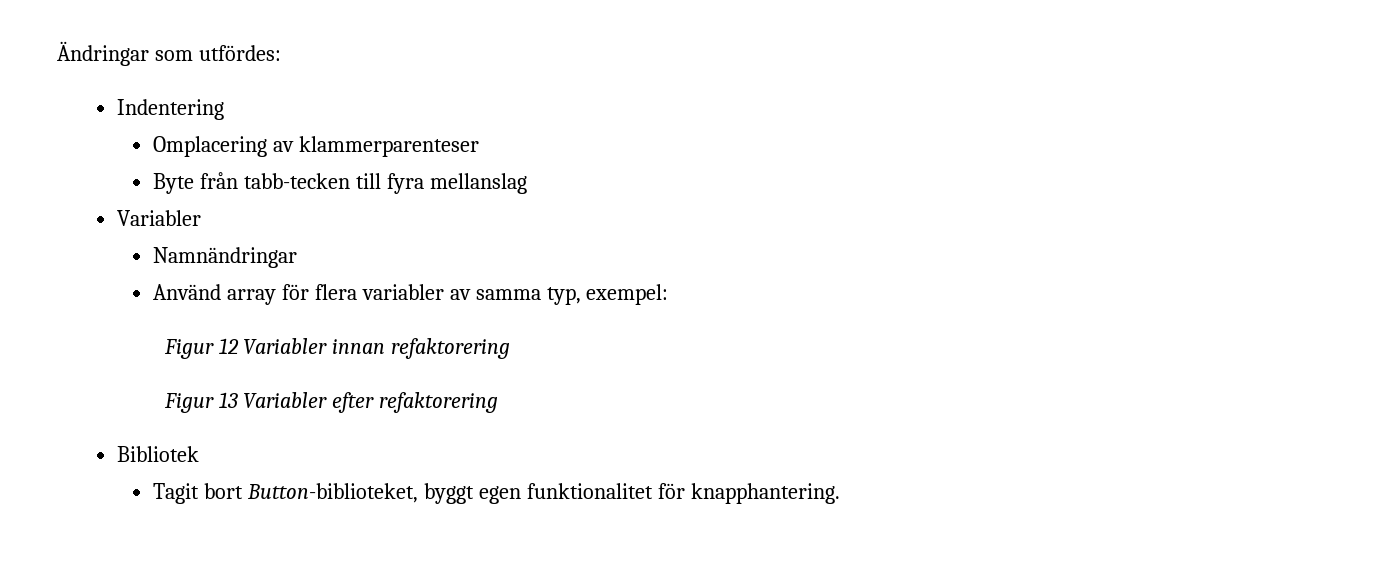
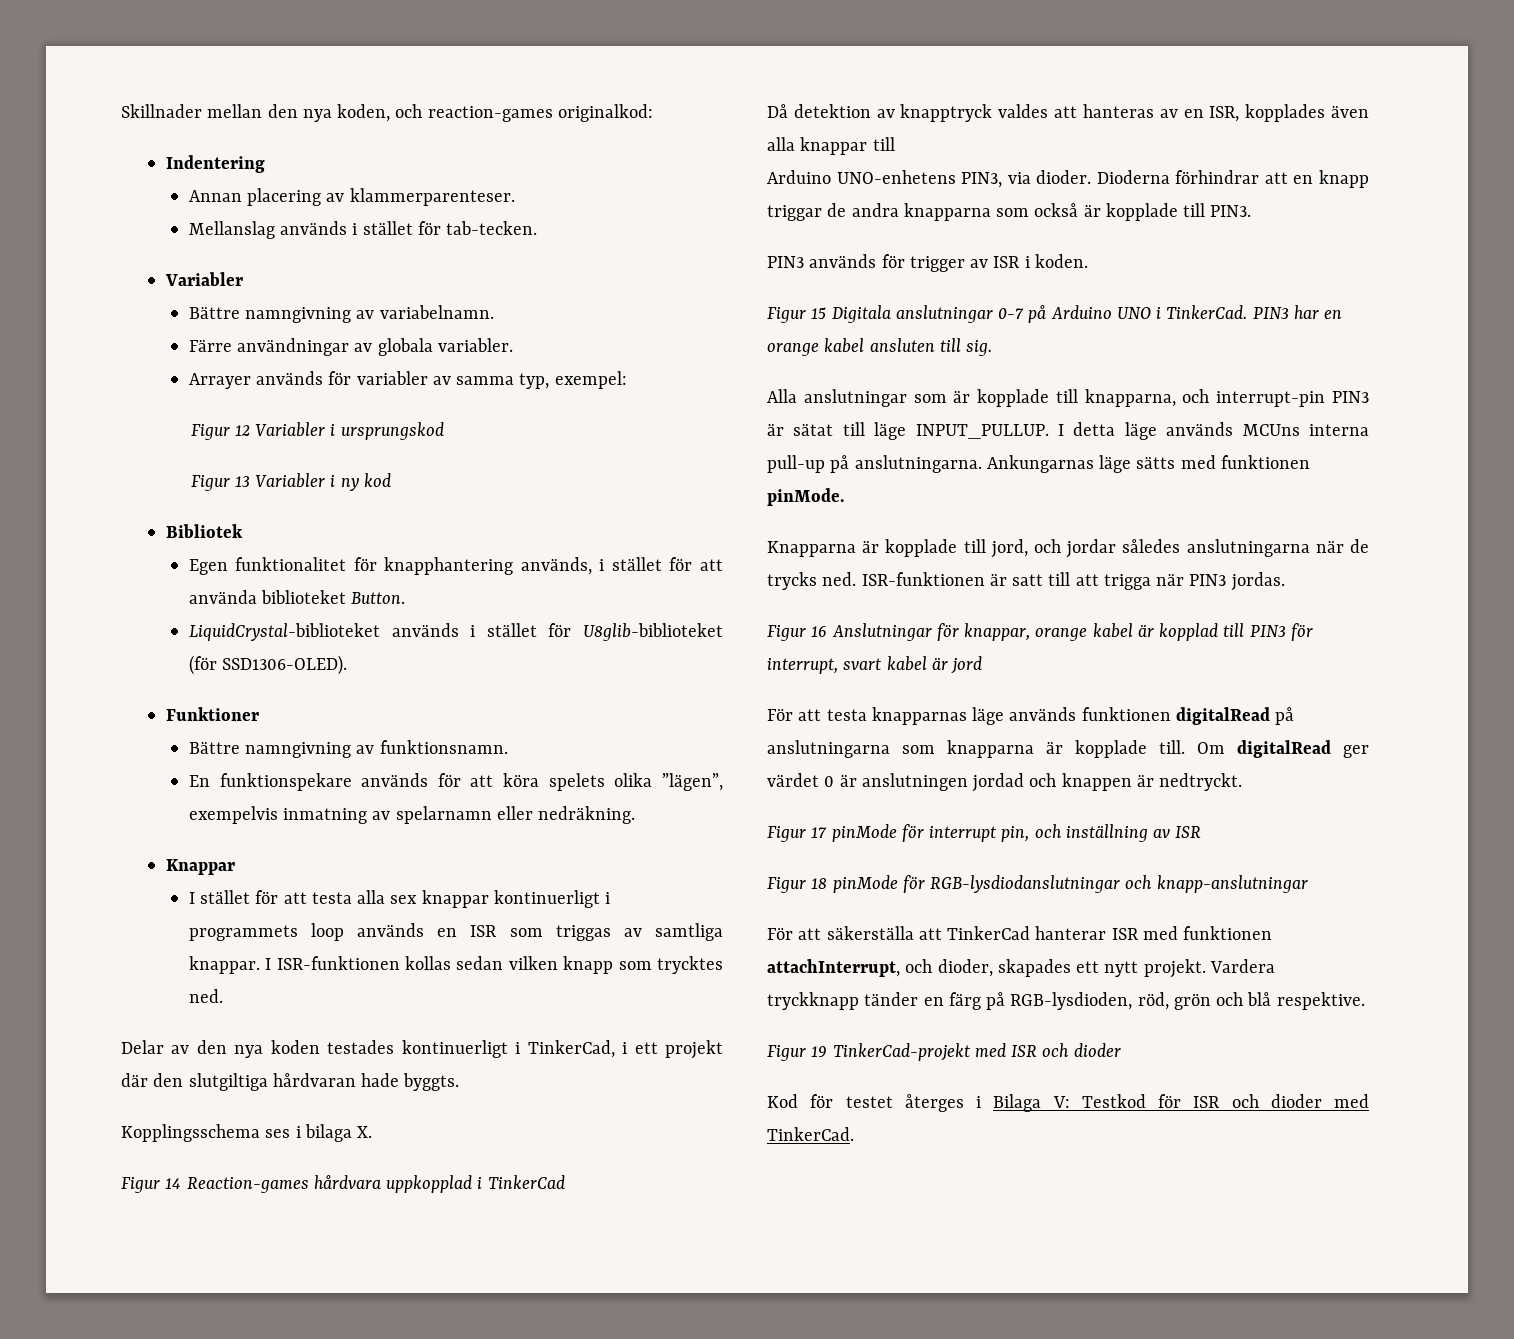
- Ändringar som utfördes:
+ Skillnader mellan den nya koden, och reaction-games originalkod:
  Indentering
- Omplacering av klammerparenteser
- Byte från tabb-tecken till fyra mellanslag
+ Annan placering av klammerparenteser.
+ Mellanslag används i stället för tab-tecken.
  Variabler
- Namnändringar
- Använd array för flera variabler av samma typ, exempel:
+ Bättre namngivning av variabelnamn.
+ Färre användningar av globala variabler.
+ Arrayer används för variabler av samma typ, exempel:
- Figur 12 Variabler innan refaktorering
+ Figur 12 Variabler i ursprungskod
- Figur 13 Variabler efter refaktorering
+ Figur 13 Variabler i ny kod
  Bibliotek
- Tagit bort Button-biblioteket, byggt egen funktionalitet för knapphantering.
+ Egen funktionalitet för knapphantering används, i stället för att använda biblioteket Button.
+ LiquidCrystal-biblioteket används i stället för U8glib-biblioteket (för SSD1306-OLED).
+ Funktioner
+ Bättre namngivning av funktionsnamn.
+ En funktionspekare används för att köra spelets olika ”lägen”, exempelvis inmatning av spelarnamn eller nedräkning.
+ Knappar
+ I stället för att testa alla sex knappar kontinuerligt i programmets loop används en ISR som triggas av samtliga knappar. I ISR-funktionen kollas sedan vilken knapp som trycktes ned.
+ Delar av den nya koden testades kontinuerligt i TinkerCad, i ett projekt där den slutgiltiga hårdvaran hade byggts.
+ Kopplingsschema ses i bilaga X.
+ Figur 14 Reaction-games hårdvara uppkopplad i TinkerCad
+ Då detektion av knapptryck valdes att hanteras av en ISR, kopplades även alla knappar till
+ Arduino UNO-enhetens PIN3, via dioder. Dioderna förhindrar att en knapp triggar de andra knapparna som också är kopplade till PIN3.
+ PIN3 används för trigger av ISR i koden.
+ Figur 15 Digitala anslutningar 0-7 på Arduino UNO i TinkerCad. PIN3 har en orange kabel ansluten till sig.
+ Alla anslutningar som är kopplade till knapparna, och interrupt-pin PIN3 är sätat till läge INPUT_PULLUP. I detta läge används MCUns interna pull-up på anslutningarna. Ankungarnas läge sätts med funktionen pinMode.
+ Knapparna är kopplade till jord, och jordar således anslutningarna när de trycks ned. ISR-funktionen är satt till att trigga när PIN3 jordas.
+ Figur 16 Anslutningar för knappar, orange kabel är kopplad till PIN3 för interrupt, svart kabel är jord
+ För att testa knapparnas läge används funktionen digitalRead på anslutningarna som knapparna är kopplade till. Om digitalRead ger värdet 0 är anslutningen jordad och knappen är nedtryckt.
+ Figur 17 pinMode för interrupt pin, och inställning av ISR
+ Figur 18 pinMode för RGB-lysdiodanslutningar och knapp-anslutningar
+ För att säkerställa att TinkerCad hanterar ISR med funktionen attachInterrupt, och dioder, skapades ett nytt projekt. Vardera tryckknapp tänder en färg på RGB-lysdioden, röd, grön och blå respektive.
+ Figur 19 TinkerCad-projekt med ISR och dioder
+ Kod för testet återges i Bilaga V: Testkod för ISR och dioder med TinkerCad.

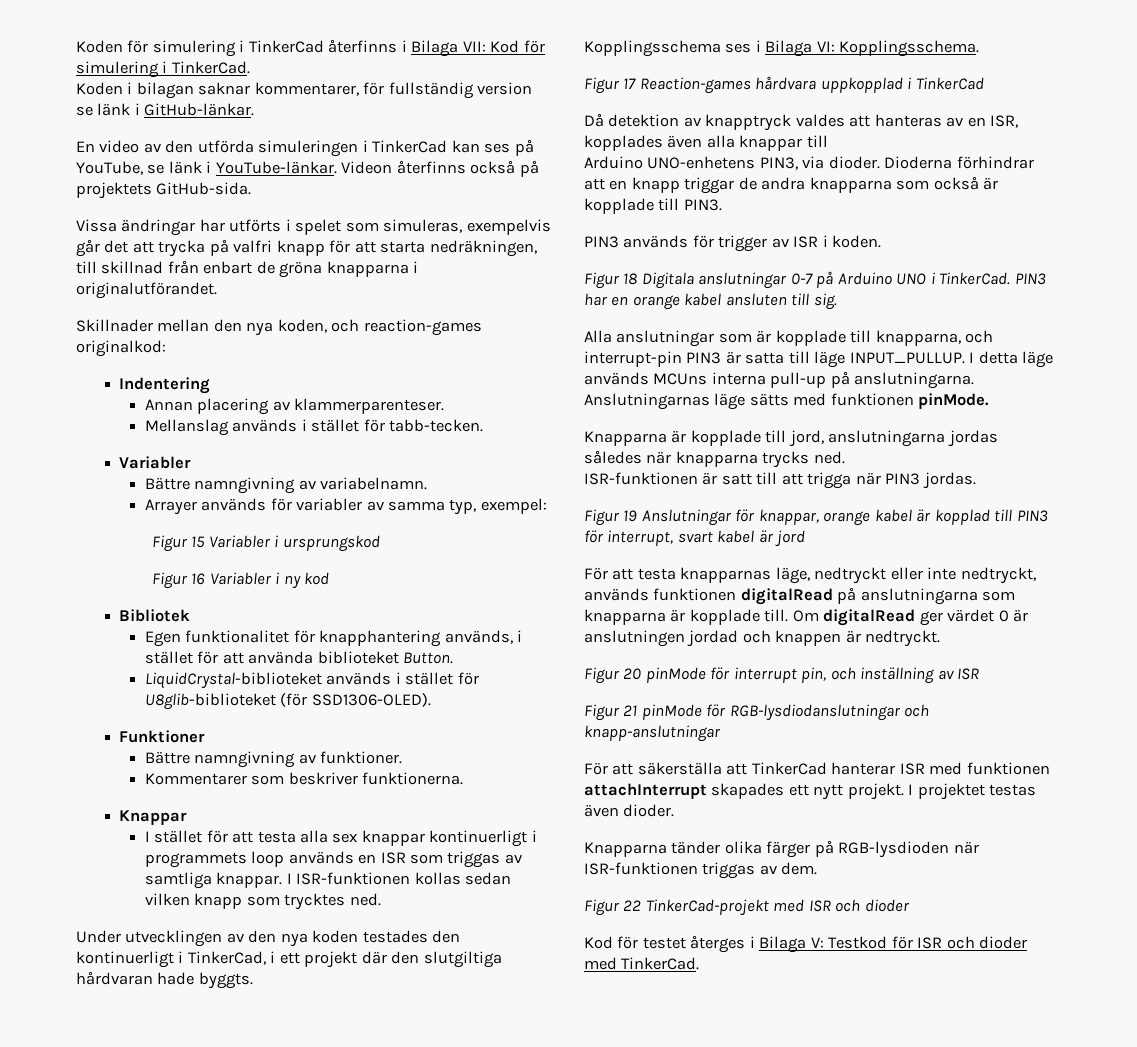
+ Koden för simulering i TinkerCad återfinns i Bilaga VII: Kod för simulering i TinkerCad.
+ Koden i bilagan saknar kommentarer, för fullständig version se länk i GitHub-länkar.
+ En video av den utförda simuleringen i TinkerCad kan ses på YouTube, se länk i YouTube-länkar. Videon återfinns också på projektets GitHub-sida.
+ Vissa ändringar har utförts i spelet som simuleras, exempelvis går det att trycka på valfri knapp för att starta nedräkningen, till skillnad från enbart de gröna knapparna i originalutförandet.
- Mellanslag används i stället för tab-tecken.
+ Mellanslag används i stället för tabb-tecken.
- Färre användningar av globala variabler.
- Figur 12 Variabler i ursprungskod
+ Figur 15 Variabler i ursprungskod
- Figur 13 Variabler i ny kod
+ Figur 16 Variabler i ny kod
- Bättre namngivning av funktionsnamn.
- En funktionspekare används för att köra spelets olika ”lägen”, exempelvis inmatning av spelarnamn eller nedräkning.
+ Bättre namngivning av funktioner.
+ Kommentarer som beskriver funktionerna.
- Delar av den nya koden testades kontinuerligt i TinkerCad, i ett projekt där den slutgiltiga hårdvaran hade byggts.
+ Under utvecklingen av den nya koden testades den kontinuerligt i TinkerCad, i ett projekt där den slutgiltiga hårdvaran hade byggts.
- Kopplingsschema ses i bilaga X.
- Figur 14 Reaction-games hårdvara uppkopplad i TinkerCad
+ Kopplingsschema ses i Bilaga VI: Kopplingsschema.
+ Figur 17 Reaction-games hårdvara uppkopplad i TinkerCad
- Figur 15 Digitala anslutningar 0-7 på Arduino UNO i TinkerCad.
+ Figur 18 Digitala anslutningar 0-7 på Arduino UNO i TinkerCad.
- Alla anslutningar som är kopplade till knapparna, och interrupt-pin PIN3 är sätat till läge INPUT_PULLUP.
+ Alla anslutningar som är kopplade till knapparna, och interrupt-pin PIN3 är satta till läge INPUT_PULLUP.
- Ankungarnas läge sätts med funktionen pinMode.
+ Anslutningarnas läge sätts med funktionen pinMode.
- Knapparna är kopplade till jord, och jordar således anslutningarna när de trycks ned. ISR-funktionen är satt till att trigga när PIN3 jordas.
+ Knapparna är kopplade till jord, anslutningarna jordas således när knapparna trycks ned.
+ ISR-funktionen är satt till att trigga när PIN3 jordas.
- Figur 16 Anslutningar för knappar, orange kabel är kopplad till PIN3 för interrupt, svart kabel är jord
+ Figur 19 Anslutningar för knappar, orange kabel är kopplad till PIN3 för interrupt, svart kabel är jord
- För att testa knapparnas läge används funktionen digitalRead på anslutningarna som knapparna är kopplade till.
+ För att testa knapparnas läge, nedtryckt eller inte nedtryckt, används funktionen digitalRead på anslutningarna som knapparna är kopplade till.
- Figur 17 pinMode för interrupt pin, och inställning av ISR
+ Figur 20 pinMode för interrupt pin, och inställning av ISR
- Figur 18 pinMode för RGB-lysdiodanslutningar och knapp-anslutningar
+ Figur 21 pinMode för RGB-lysdiodanslutningar och knapp-anslutningar
- För att säkerställa att TinkerCad hanterar ISR med funktionen attachInterrupt, och dioder, skapades ett nytt projekt.
+ För att säkerställa att TinkerCad hanterar ISR med funktionen attachInterrupt skapades ett nytt projekt.
- Vardera tryckknapp tänder en färg på RGB-lysdioden, röd, grön och blå respektive.
- Figur 19 TinkerCad-projekt med ISR och dioder
+ I projektet testas även dioder.
+ Knapparna tänder olika färger på RGB-lysdioden när ISR-funktionen triggas av dem.
+ Figur 22 TinkerCad-projekt med ISR och dioder

